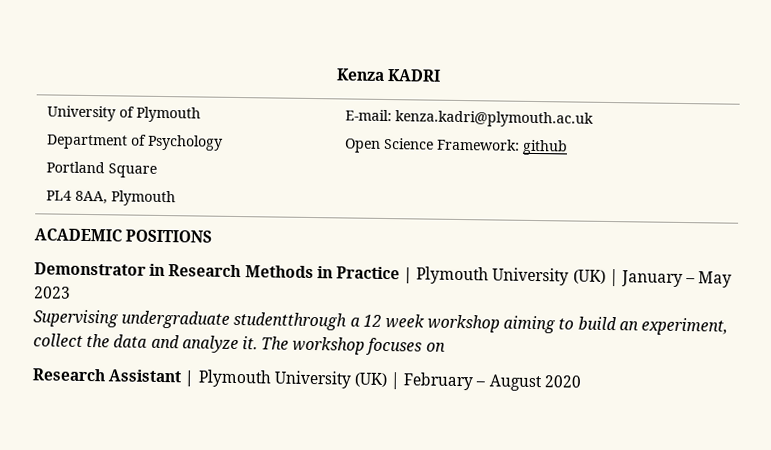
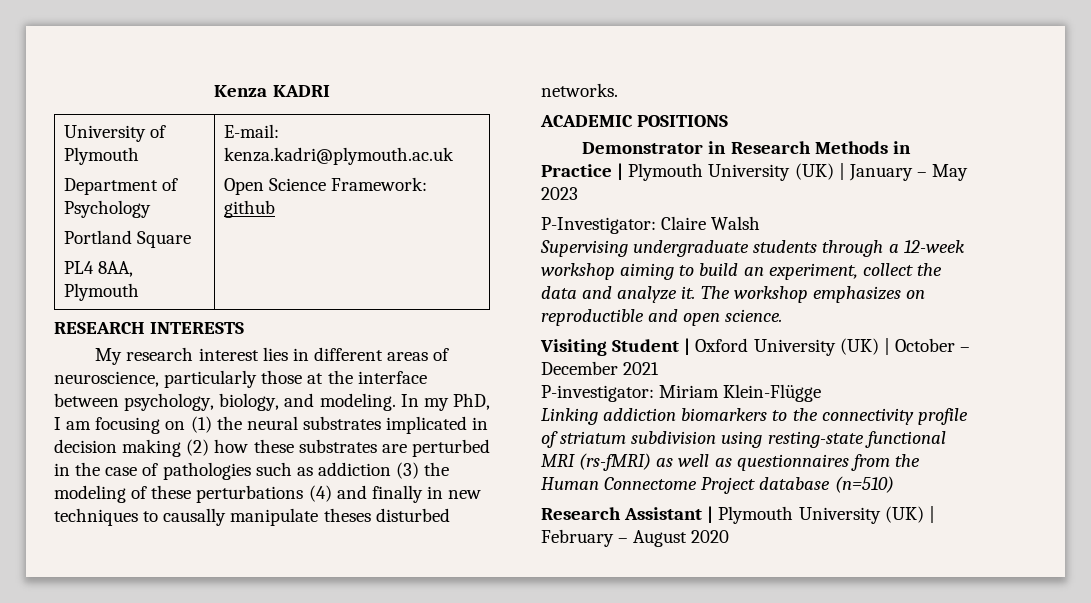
+ RESEARCH INTERESTS
+ My research interest lies in different areas of neuroscience, particularly those at the interface between psychology, biology, and modeling. In my PhD, I am focusing on (1) the neural substrates implicated in decision making (2) how these substrates are perturbed in the case of pathologies such as addiction (3) the modeling of these perturbations (4) and finally in new techniques to causally manipulate theses disturbed networks.
+ P-Investigator: Claire Walsh
- Supervising undergraduate studentthrough a 12 week workshop aiming to build an experiment, collect the data and analyze it.
+ Supervising undergraduate students through a 12-week workshop aiming to build an experiment, collect the data and analyze it.
- The workshop focuses on
+ The workshop emphasizes on reproductible and open science.
+ Visiting Student | Oxford University (UK) | October – December 2021
+ P-investigator: Miriam Klein-Flügge
+ Linking addiction biomarkers to the connectivity profile of striatum subdivision using resting-state functional MRI (rs-fMRI) as well as questionnaires from the Human Connectome Project database (n=510)

